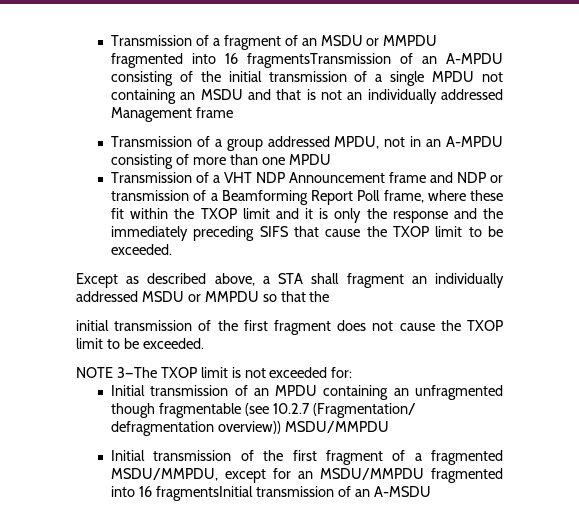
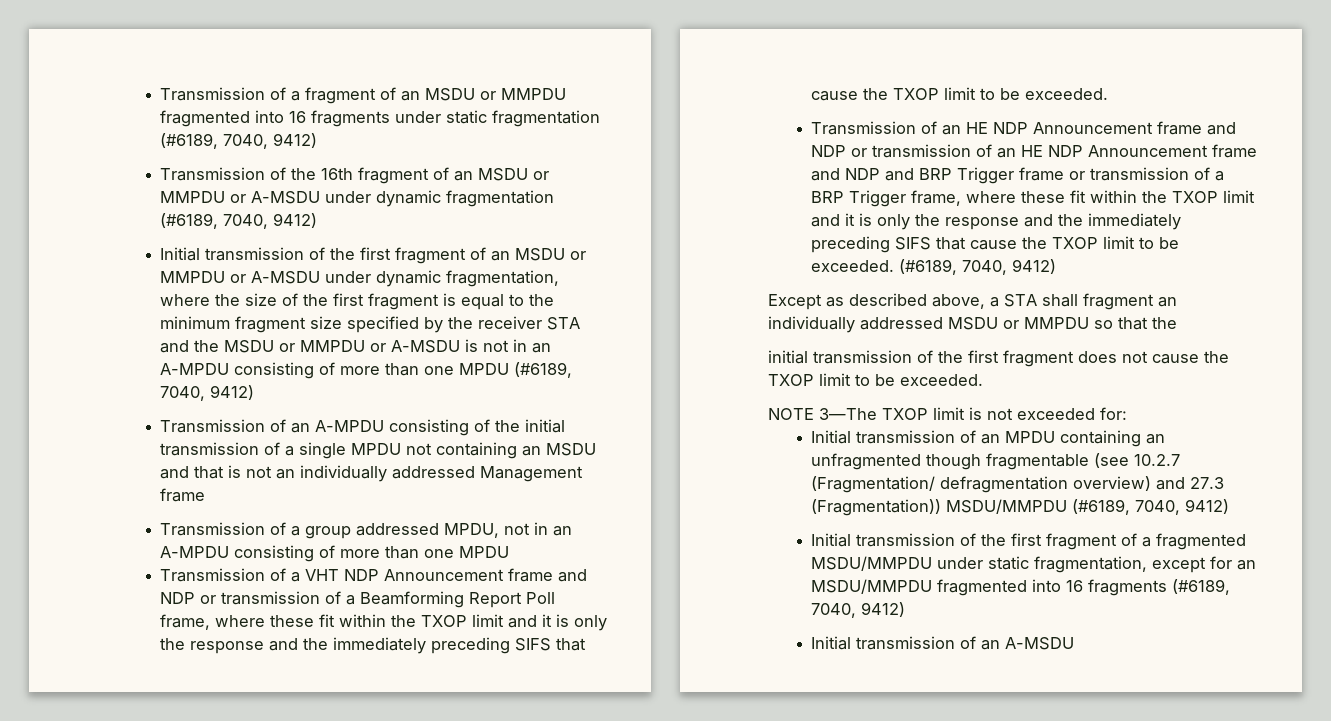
- Transmission of a fragment of an MSDU or MMPDU fragmented into 16 fragmentsTransmission of an A-MPDU consisting of the initial transmission of a single MPDU not containing an MSDU and that is not an individually addressed Management frame
+ Transmission of a fragment of an MSDU or MMPDU fragmented into 16 fragments under static fragmentation (#6189, 7040, 9412)
+ Transmission of the 16th fragment of an MSDU or MMPDU or A-MSDU under dynamic fragmentation (#6189, 7040, 9412)
+ Initial transmission of the first fragment of an MSDU or MMPDU or A-MSDU under dynamic fragmentation, where the size of the first fragment is equal to the minimum fragment size specified by the receiver STA and the MSDU or MMPDU or A-MSDU is not in an A-MPDU consisting of more than one MPDU (#6189, 7040, 9412)
+ Transmission of an A-MPDU consisting of the initial transmission of a single MPDU not containing an MSDU and that is not an individually addressed Management frame
+ Transmission of an HE NDP Announcement frame and NDP or transmission of an HE NDP Announcement frame and NDP and BRP Trigger frame or transmission of a BRP Trigger frame, where these fit within the TXOP limit and it is only the response and the immediately preceding SIFS that cause the TXOP limit to be exceeded. (#6189, 7040, 9412)
- Initial transmission of an MPDU containing an unfragmented though fragmentable (see 10.2.7 (Fragmentation/ defragmentation overview)) MSDU/MMPDU
+ Initial transmission of an MPDU containing an unfragmented though fragmentable (see 10.2.7 (Fragmentation/ defragmentation overview) and 27.3 (Fragmentation)) MSDU/MMPDU (#6189, 7040, 9412)
- Initial transmission of the first fragment of a fragmented MSDU/MMPDU, except for an MSDU/MMPDU fragmented into 16 fragmentsInitial transmission of an A-MSDU
+ Initial transmission of the first fragment of a fragmented MSDU/MMPDU under static fragmentation, except for an MSDU/MMPDU fragmented into 16 fragments (#6189, 7040, 9412)
+ Initial transmission of an A-MSDU

